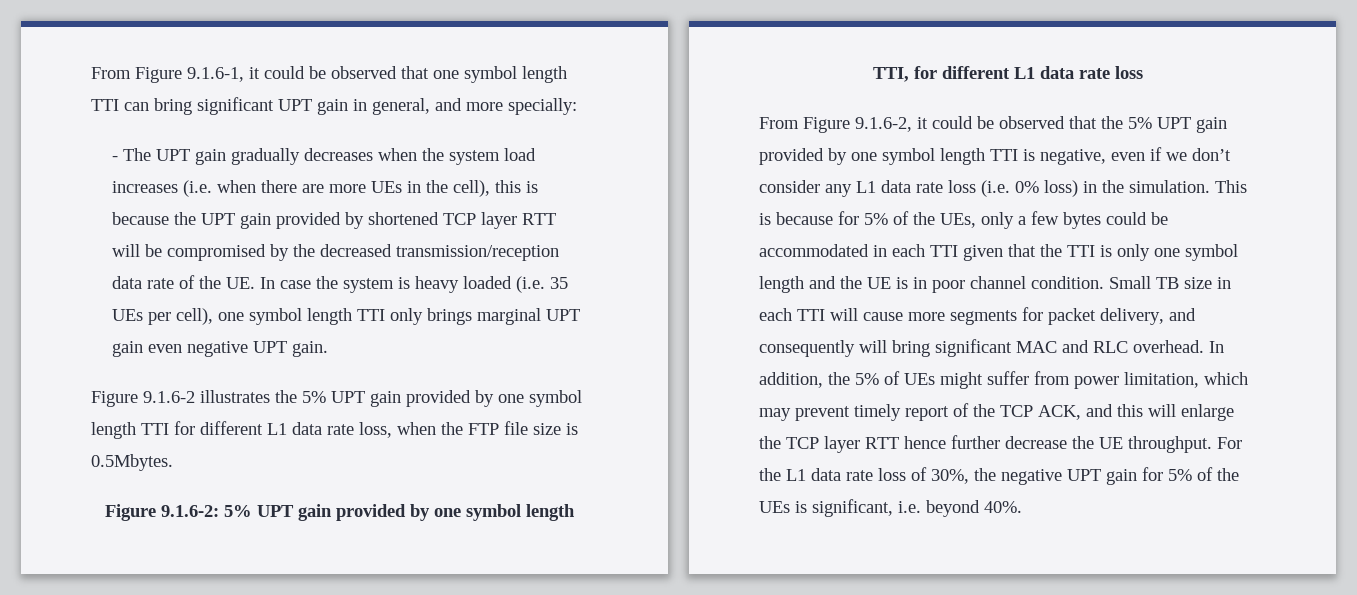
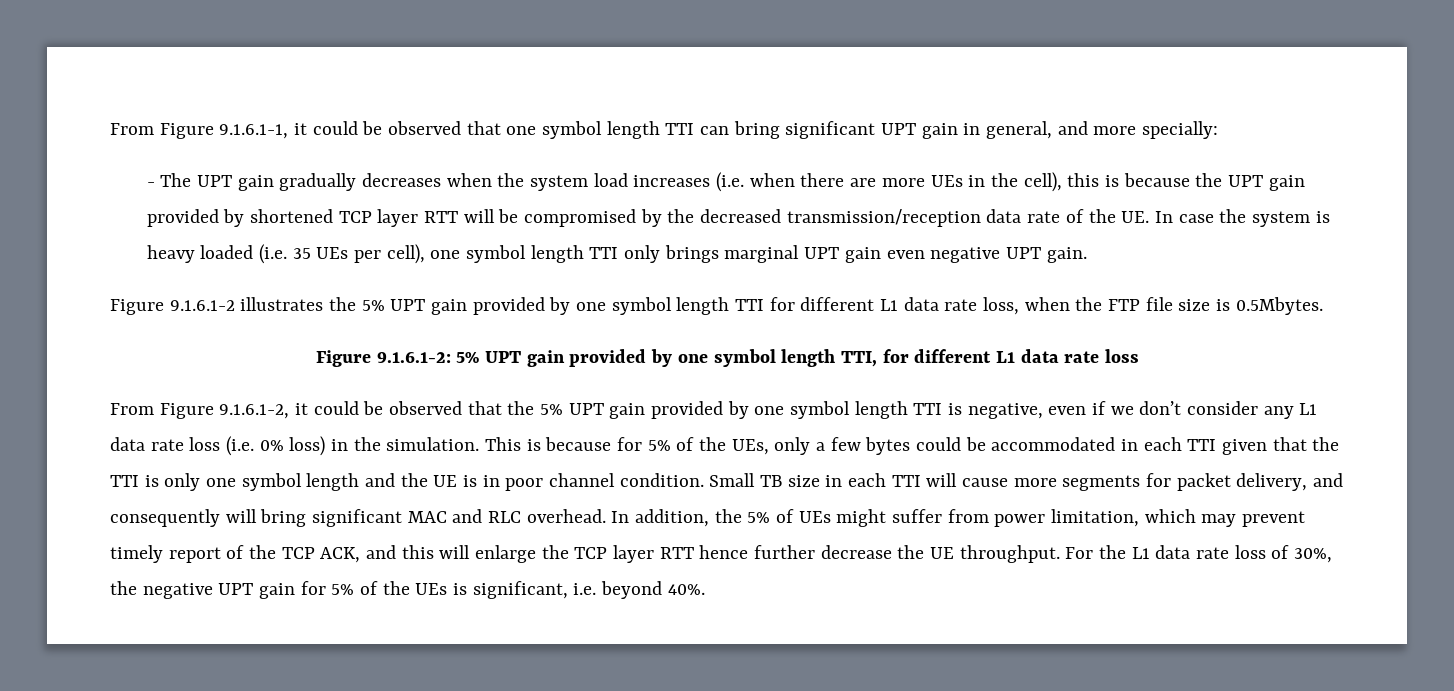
- From Figure 9.1.6-1, it could be observed that one symbol length TTI can bring significant UPT gain in general, and more specially:
+ From Figure 9.1.6.1-1, it could be observed that one symbol length TTI can bring significant UPT gain in general, and more specially:
- Figure 9.1.6-2 illustrates the 5% UPT gain provided by one symbol length TTI for different L1 data rate loss, when the FTP file size is 0.5Mbytes.
+ Figure 9.1.6.1-2 illustrates the 5% UPT gain provided by one symbol length TTI for different L1 data rate loss, when the FTP file size is 0.5Mbytes.
- Figure 9.1.6-2: 5% UPT gain provided by one symbol length TTI, for different L1 data rate loss
+ Figure 9.1.6.1-2: 5% UPT gain provided by one symbol length TTI, for different L1 data rate loss
- From Figure 9.1.6-2, it could be observed that the 5% UPT gain provided by one symbol length TTI is negative, even if we don’t consider any L1 data rate loss (i.e. 0% loss) in the simulation.
+ From Figure 9.1.6.1-2, it could be observed that the 5% UPT gain provided by one symbol length TTI is negative, even if we don’t consider any L1 data rate loss (i.e. 0% loss) in the simulation.

